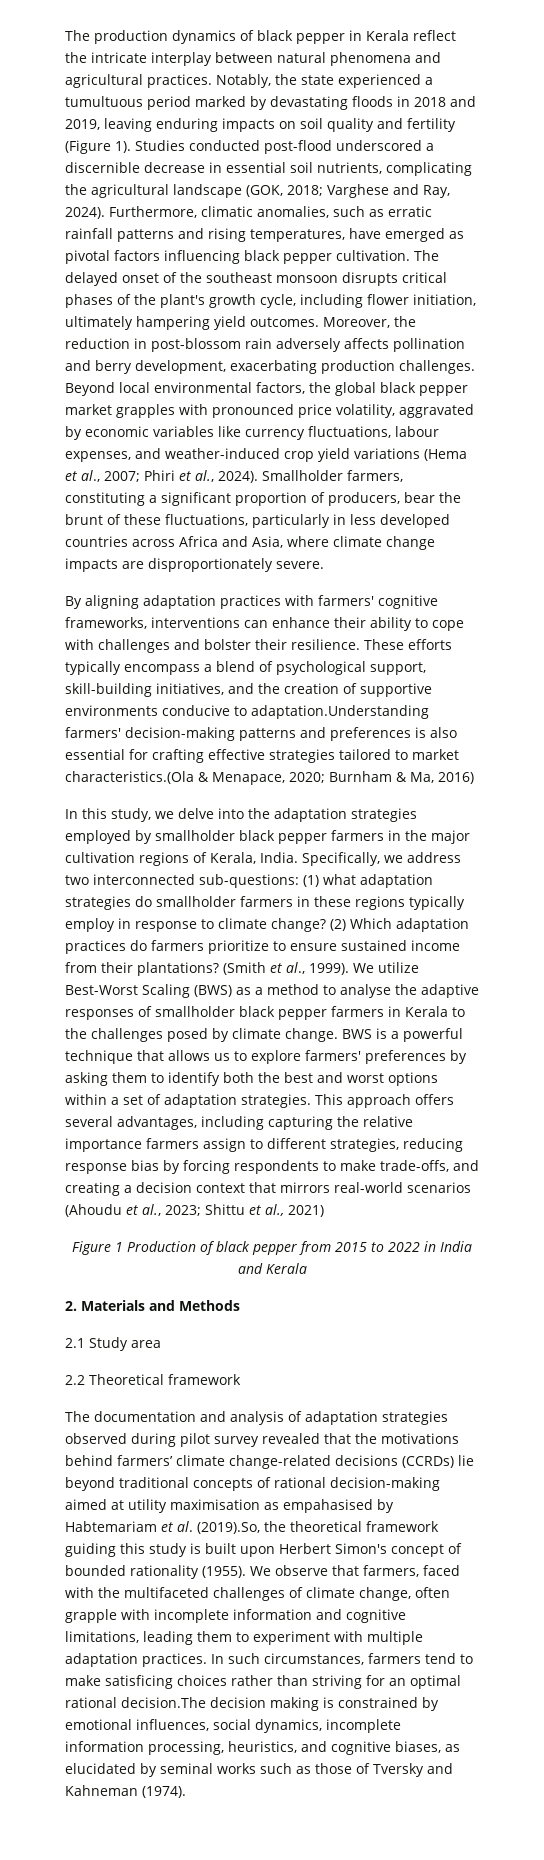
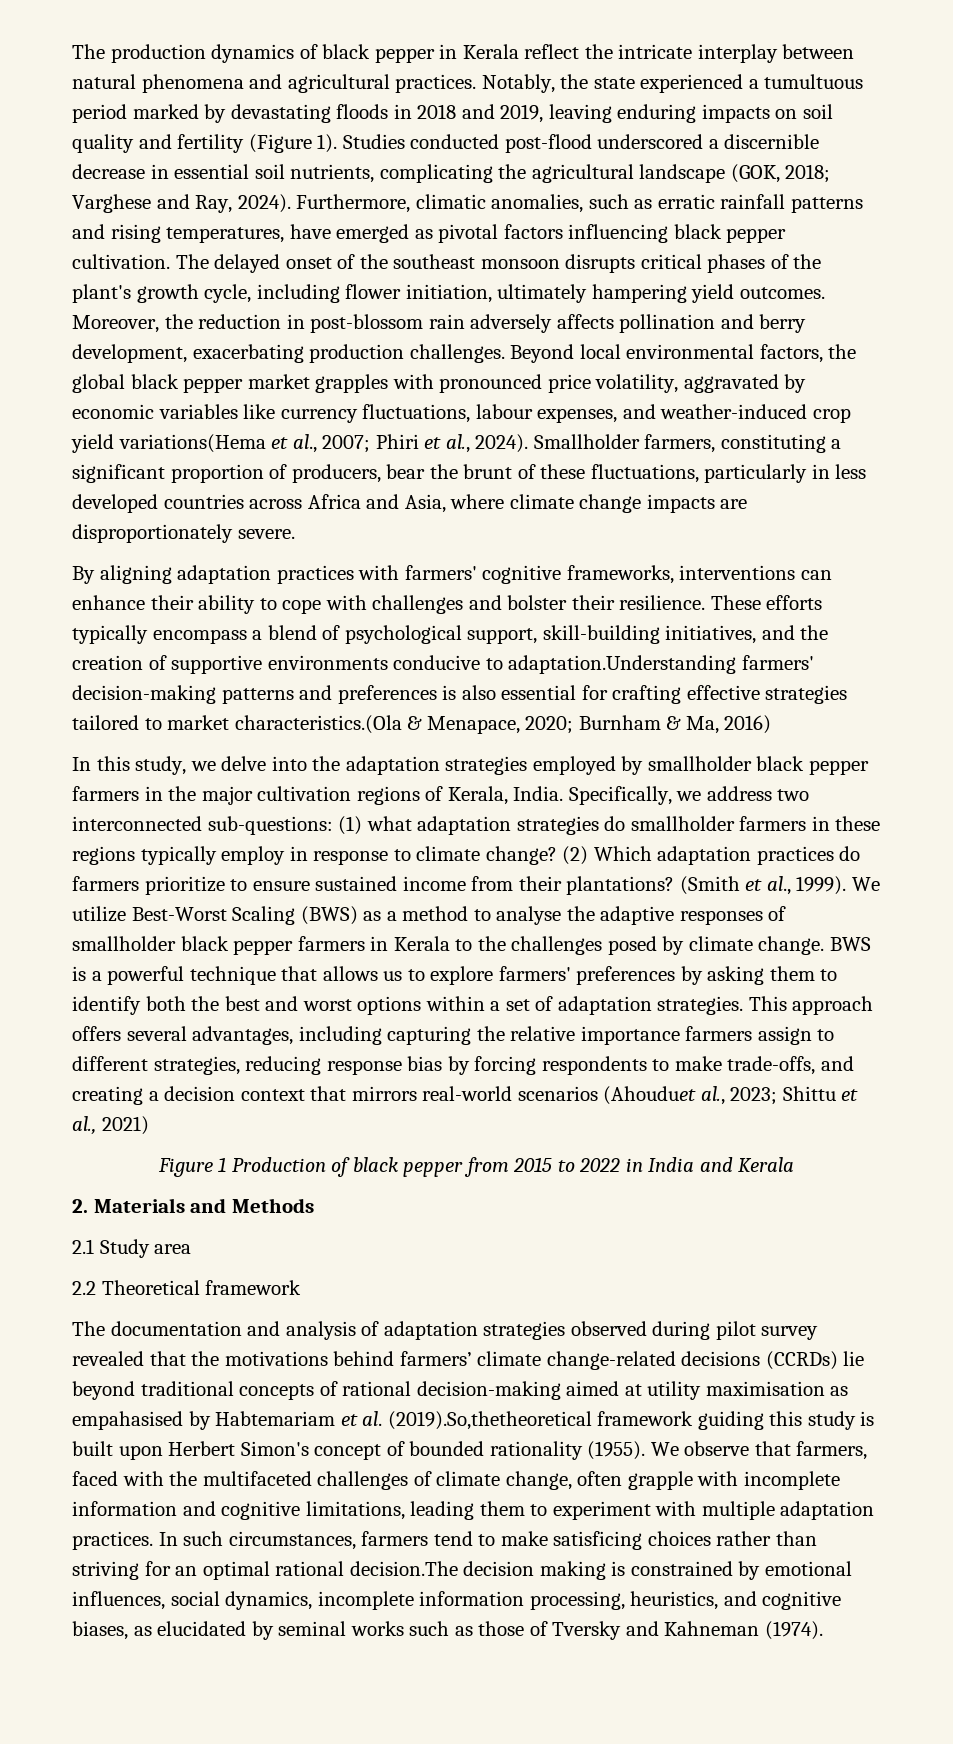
- Beyond local environmental factors, the global black pepper market grapples with pronounced price volatility, aggravated by economic variables like currency fluctuations, labour expenses, and weather-induced crop yield variations (Hema et al., 2007; Phiri et al., 2024).
+ Beyond local environmental factors, the global black pepper market grapples with pronounced price volatility, aggravated by economic variables like currency fluctuations, labour expenses, and weather-induced crop yield variations(Hema et al., 2007; Phiri et al., 2024).
- This approach offers several advantages, including capturing the relative importance farmers assign to different strategies, reducing response bias by forcing respondents to make trade-offs, and creating a decision context that mirrors real-world scenarios (Ahoudu et al., 2023; Shittu et al., 2021)
+ This approach offers several advantages, including capturing the relative importance farmers assign to different strategies, reducing response bias by forcing respondents to make trade-offs, and creating a decision context that mirrors real-world scenarios (Ahouduet al., 2023; Shittu et al., 2021)
- The documentation and analysis of adaptation strategies observed during pilot survey revealed that the motivations behind farmers’ climate change-related decisions (CCRDs) lie beyond traditional concepts of rational decision-making aimed at utility maximisation as empahasised by Habtemariam et al. (2019).So, the theoretical framework guiding this study is built upon Herbert Simon's concept of bounded rationality (1955).
+ The documentation and analysis of adaptation strategies observed during pilot survey revealed that the motivations behind farmers’ climate change-related decisions (CCRDs) lie beyond traditional concepts of rational decision-making aimed at utility maximisation as empahasised by Habtemariam et al. (2019).So,thetheoretical framework guiding this study is built upon Herbert Simon's concept of bounded rationality (1955).

